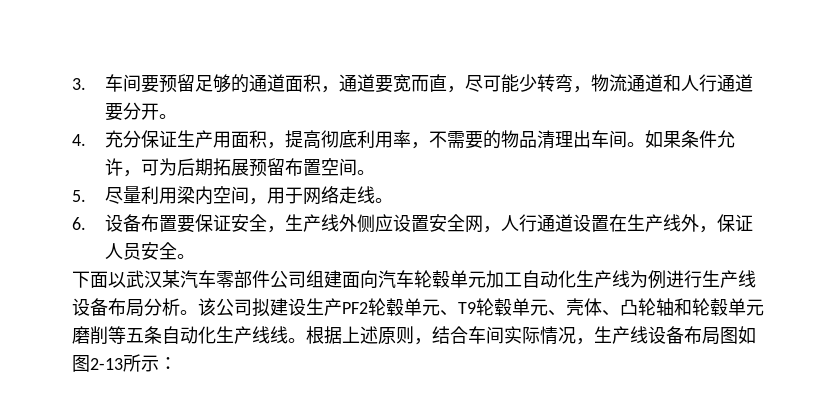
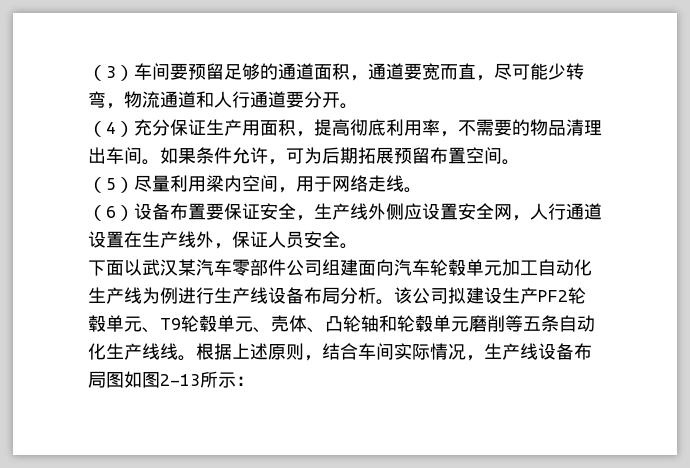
- 3.车间要预留足够的通道面积，通道要宽而直，尽可能少转弯，物流通道和人行通道要分开。
+ （3）车间要预留足够的通道面积，通道要宽而直，尽可能少转弯，物流通道和人行通道要分开。
- 4.充分保证生产用面积，提高彻底利用率，不需要的物品清理出车间。
+ （4）充分保证生产用面积，提高彻底利用率，不需要的物品清理出车间。
- 5.尽量利用梁内空间，用于网络走线。
+ （5）尽量利用梁内空间，用于网络走线。
- 6.设备布置要保证安全，生产线外侧应设置安全网，人行通道设置在生产线外，保证人员安全。
+ （6）设备布置要保证安全，生产线外侧应设置安全网，人行通道设置在生产线外，保证人员安全。

